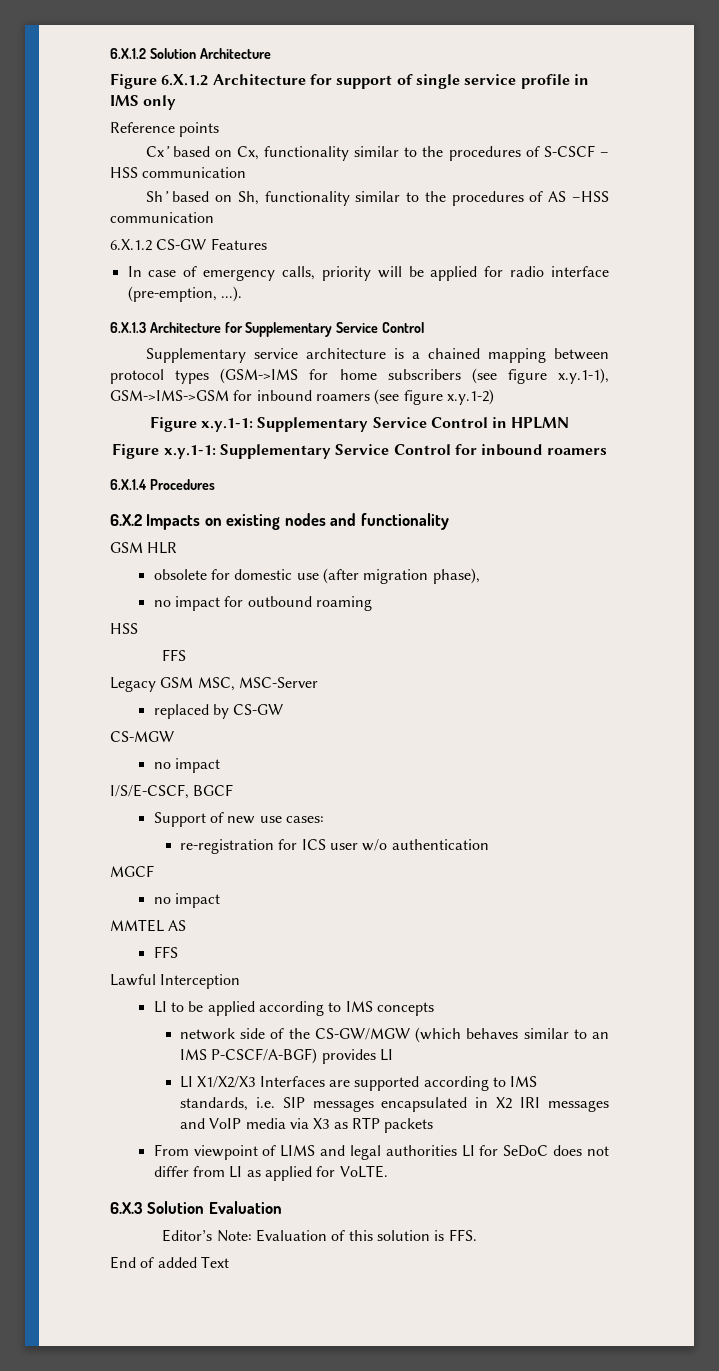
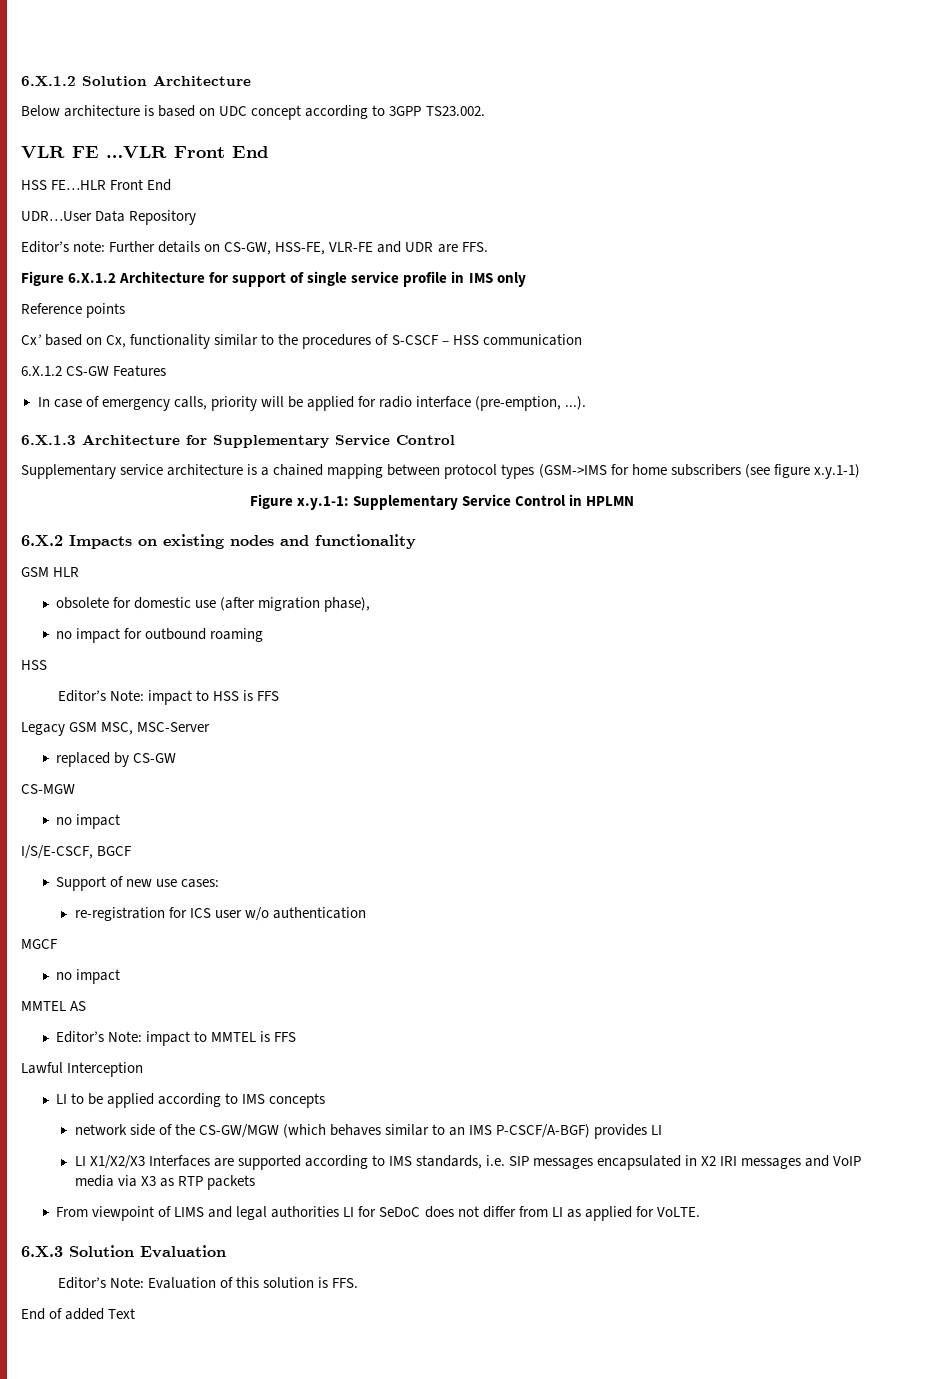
+ Below architecture is based on UDC concept according to 3GPP TS23.002.
+ VLR FE …VLR Front End
+ HSS FE…HLR Front End
+ UDR…User Data Repository
+ Editor’s note: Further details on CS-GW, HSS-FE, VLR-FE and UDR are FFS.
- Sh’ based on Sh, functionality similar to the procedures of AS –HSS communication
- Supplementary service architecture is a chained mapping between protocol types (GSM->IMS for home subscribers (see figure x.y.1-1), GSM->IMS->GSM for inbound roamers (see figure x.y.1-2)
+ Supplementary service architecture is a chained mapping between protocol types (GSM->IMS for home subscribers (see figure x.y.1-1)
- Figure x.y.1-1: Supplementary Service Control for inbound roamers
- 6.X.1.4 Procedures
  no impact for outbound roaming
  HSS
- FFS
+ Editor’s Note: impact to HSS is FFS
  MMTEL AS
- FFS
+ Editor’s Note: impact to MMTEL is FFS

